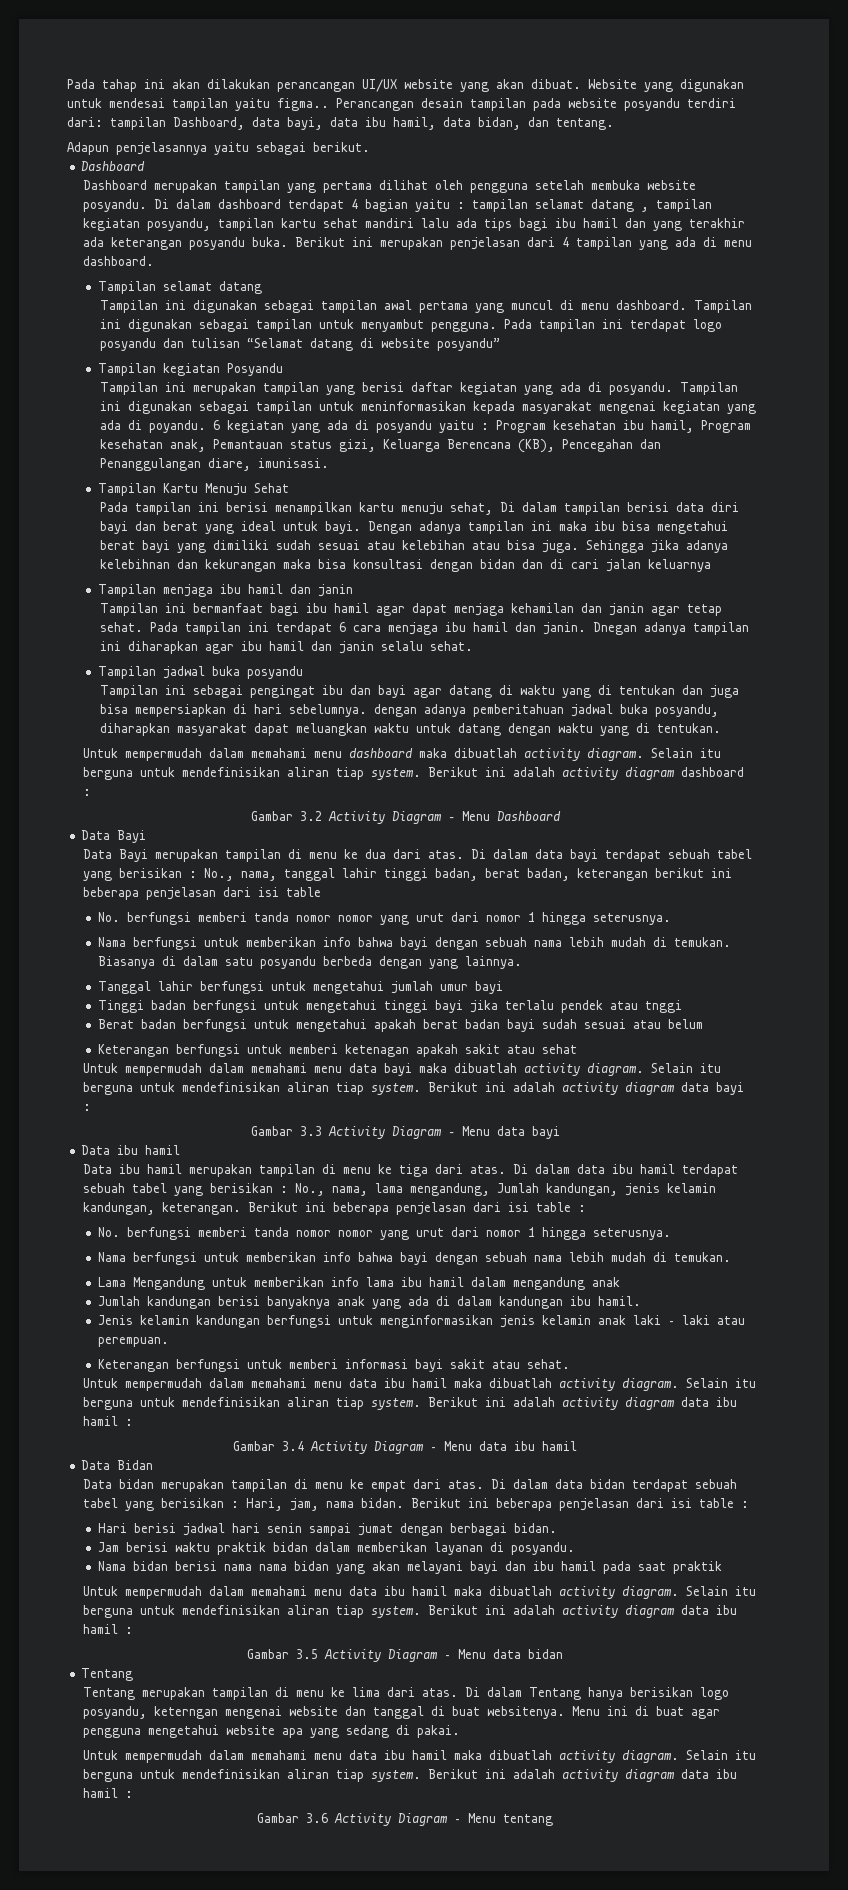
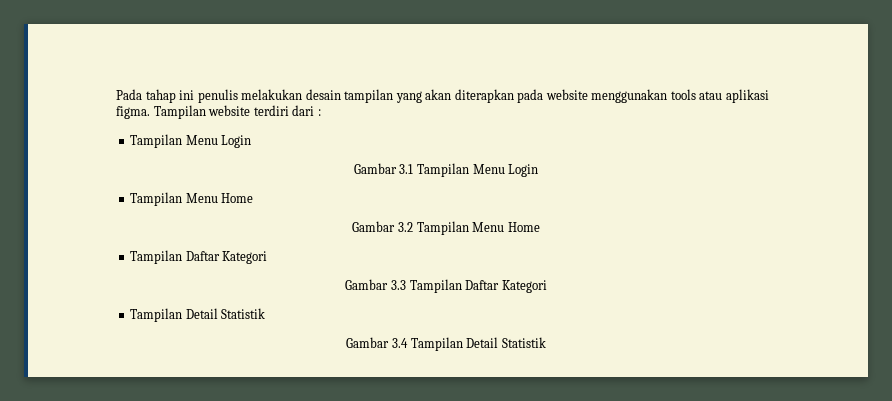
- Pada tahap ini akan dilakukan perancangan UI/UX website yang akan dibuat. Website yang digunakan untuk mendesai tampilan yaitu figma.. Perancangan desain tampilan pada website posyandu terdiri dari: tampilan Dashboard, data bayi, data ibu hamil, data bidan, dan tentang.
- Adapun penjelasannya yaitu sebagai berikut.
- Dashboard
- Dashboard merupakan tampilan yang pertama dilihat oleh pengguna setelah membuka website posyandu. Di dalam dashboard terdapat 4 bagian yaitu : tampilan selamat datang , tampilan kegiatan posyandu, tampilan kartu sehat mandiri lalu ada tips bagi ibu hamil dan yang terakhir ada keterangan posyandu buka. Berikut ini merupakan penjelasan dari 4 tampilan yang ada di menu dashboard.
- Tampilan selamat datang
- Tampilan ini digunakan sebagai tampilan awal pertama yang muncul di menu dashboard. Tampilan ini digunakan sebagai tampilan untuk menyambut pengguna. Pada tampilan ini terdapat logo posyandu dan tulisan “Selamat datang di website posyandu”
- Tampilan kegiatan Posyandu
- Tampilan ini merupakan tampilan yang berisi daftar kegiatan yang ada di posyandu. Tampilan ini digunakan sebagai tampilan untuk meninformasikan kepada masyarakat mengenai kegiatan yang ada di poyandu. 6 kegiatan yang ada di posyandu yaitu : Program kesehatan ibu hamil, Program kesehatan anak, Pemantauan status gizi, Keluarga Berencana (KB), Pencegahan dan Penanggulangan diare, imunisasi.
- Tampilan Kartu Menuju Sehat
- Pada tampilan ini berisi menampilkan kartu menuju sehat, Di dalam tampilan berisi data diri bayi dan berat yang ideal untuk bayi. Dengan adanya tampilan ini maka ibu bisa mengetahui berat bayi yang dimiliki sudah sesuai atau kelebihan atau bisa juga. Sehingga jika adanya kelebihnan dan kekurangan maka bisa konsultasi dengan bidan dan di cari jalan keluarnya
- Tampilan menjaga ibu hamil dan janin
- Tampilan ini bermanfaat bagi ibu hamil agar dapat menjaga kehamilan dan janin agar tetap sehat. Pada tampilan ini terdapat 6 cara menjaga ibu hamil dan janin. Dnegan adanya tampilan ini diharapkan agar ibu hamil dan janin selalu sehat.
- Tampilan jadwal buka posyandu
- Tampilan ini sebagai pengingat ibu dan bayi agar datang di waktu yang di tentukan dan juga bisa mempersiapkan di hari sebelumnya. dengan adanya pemberitahuan jadwal buka posyandu, diharapkan masyarakat dapat meluangkan waktu untuk datang dengan waktu yang di tentukan.
- Untuk mempermudah dalam memahami menu dashboard maka dibuatlah activity diagram. Selain itu berguna untuk mendefinisikan aliran tiap system. Berikut ini adalah activity diagram dashboard :
- Gambar 3.2 Activity Diagram – Menu Dashboard
- Data Bayi
- Data Bayi merupakan tampilan di menu ke dua dari atas. Di dalam data bayi terdapat sebuah tabel yang berisikan : No., nama, tanggal lahir tinggi badan, berat badan, keterangan berikut ini beberapa penjelasan dari isi table
- No. berfungsi memberi tanda nomor nomor yang urut dari nomor 1 hingga seterusnya.
- Nama berfungsi untuk memberikan info bahwa bayi dengan sebuah nama lebih mudah di temukan. Biasanya di dalam satu posyandu berbeda dengan yang lainnya.
- Tanggal lahir berfungsi untuk mengetahui jumlah umur bayi
- Tinggi badan berfungsi untuk mengetahui tinggi bayi jika terlalu pendek atau tnggi
- Berat badan berfungsi untuk mengetahui apakah berat badan bayi sudah sesuai atau belum
- Keterangan berfungsi untuk memberi ketenagan apakah sakit atau sehat
- Untuk mempermudah dalam memahami menu data bayi maka dibuatlah activity diagram. Selain itu berguna untuk mendefinisikan aliran tiap system. Berikut ini adalah activity diagram data bayi :
- Gambar 3.3 Activity Diagram – Menu data bayi
- Data ibu hamil
- Data ibu hamil merupakan tampilan di menu ke tiga dari atas. Di dalam data ibu hamil terdapat sebuah tabel yang berisikan : No., nama, lama mengandung, Jumlah kandungan, jenis kelamin kandungan, keterangan. Berikut ini beberapa penjelasan dari isi table :
- No. berfungsi memberi tanda nomor nomor yang urut dari nomor 1 hingga seterusnya.
- Nama berfungsi untuk memberikan info bahwa bayi dengan sebuah nama lebih mudah di temukan.
- Lama Mengandung untuk memberikan info lama ibu hamil dalam mengandung anak
- Jumlah kandungan berisi banyaknya anak yang ada di dalam kandungan ibu hamil.
- Jenis kelamin kandungan berfungsi untuk menginformasikan jenis kelamin anak laki – laki atau perempuan.
- Keterangan berfungsi untuk memberi informasi bayi sakit atau sehat.
- Untuk mempermudah dalam memahami menu data ibu hamil maka dibuatlah activity diagram. Selain itu berguna untuk mendefinisikan aliran tiap system. Berikut ini adalah activity diagram data ibu hamil :
- Gambar 3.4 Activity Diagram – Menu data ibu hamil
- Data Bidan
- Data bidan merupakan tampilan di menu ke empat dari atas. Di dalam data bidan terdapat sebuah tabel yang berisikan : Hari, jam, nama bidan. Berikut ini beberapa penjelasan dari isi table :
- Hari berisi jadwal hari senin sampai jumat dengan berbagai bidan.
- Jam berisi waktu praktik bidan dalam memberikan layanan di posyandu.
- Nama bidan berisi nama nama bidan yang akan melayani bayi dan ibu hamil pada saat praktik
- Untuk mempermudah dalam memahami menu data ibu hamil maka dibuatlah activity diagram. Selain itu berguna untuk mendefinisikan aliran tiap system. Berikut ini adalah activity diagram data ibu hamil :
- Gambar 3.5 Activity Diagram – Menu data bidan
- Tentang
- Tentang merupakan tampilan di menu ke lima dari atas. Di dalam Tentang hanya berisikan logo posyandu, keterngan mengenai website dan tanggal di buat websitenya. Menu ini di buat agar pengguna mengetahui website apa yang sedang di pakai.
- Untuk mempermudah dalam memahami menu data ibu hamil maka dibuatlah activity diagram. Selain itu berguna untuk mendefinisikan aliran tiap system. Berikut ini adalah activity diagram data ibu hamil :
- Gambar 3.6 Activity Diagram – Menu tentang
+ Pada tahap ini penulis melakukan desain tampilan yang akan diterapkan pada website menggunakan tools atau aplikasi figma. Tampilan website terdiri dari :
+ Tampilan Menu Login
+ Gambar 3.1 Tampilan Menu Login
+ Tampilan Menu Home
+ Gambar 3.2 Tampilan Menu Home
+ Tampilan Daftar Kategori
+ Gambar 3.3 Tampilan Daftar Kategori
+ Tampilan Detail Statistik
+ Gambar 3.4 Tampilan Detail Statistik

